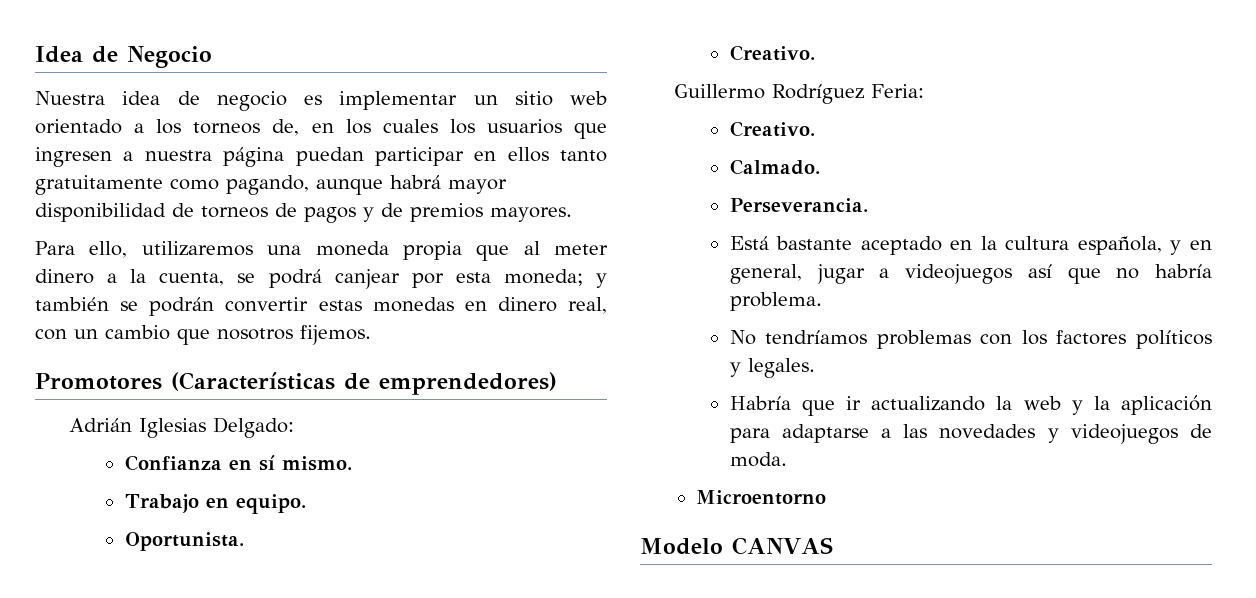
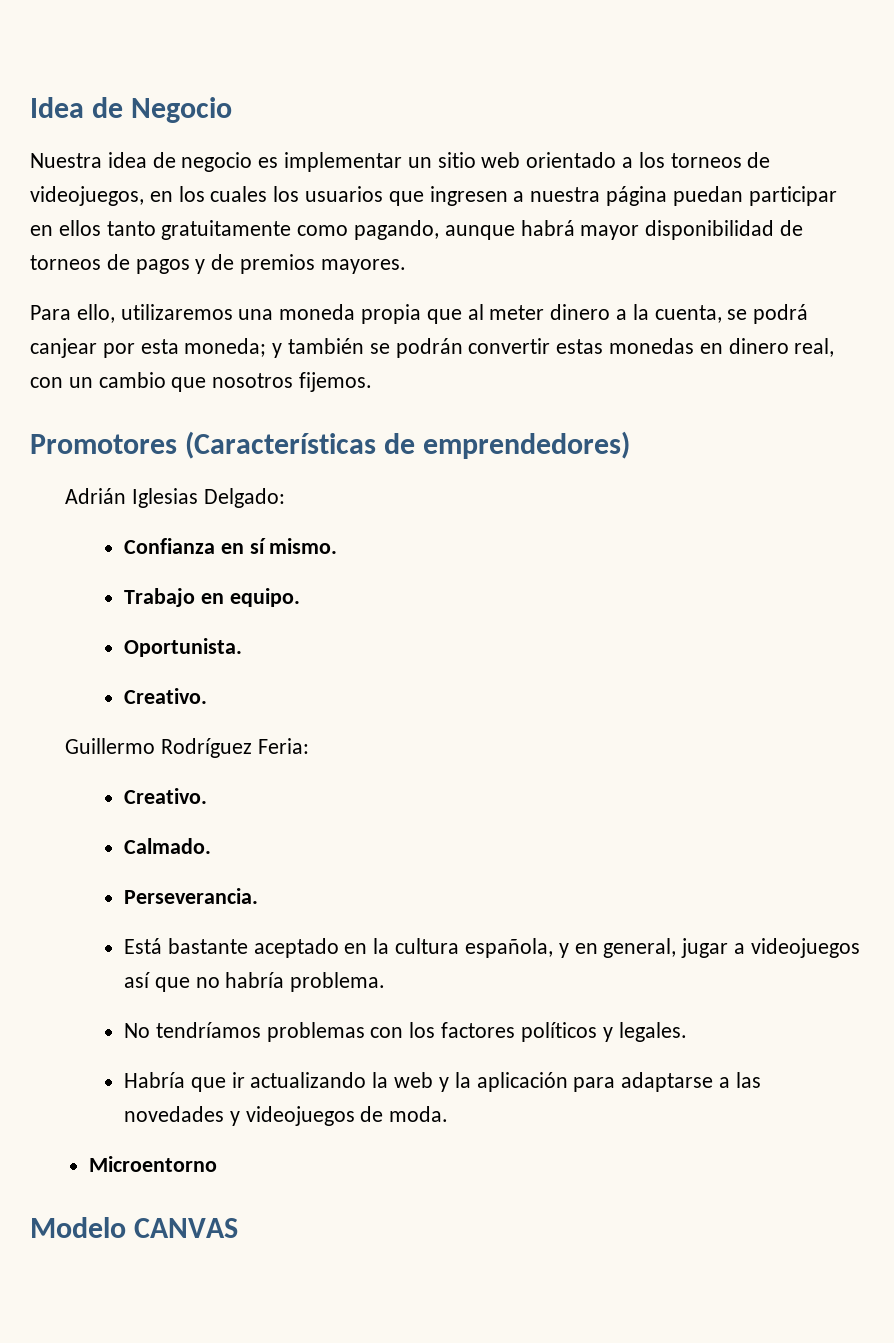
- Nuestra idea de negocio es implementar un sitio web orientado a los torneos de, en los cuales los usuarios que ingresen a nuestra página puedan participar en ellos tanto gratuitamente como pagando, aunque habrá mayor disponibilidad de torneos de pagos y de premios mayores.
+ Nuestra idea de negocio es implementar un sitio web orientado a los torneos de videojuegos, en los cuales los usuarios que ingresen a nuestra página puedan participar en ellos tanto gratuitamente como pagando, aunque habrá mayor disponibilidad de torneos de pagos y de premios mayores.

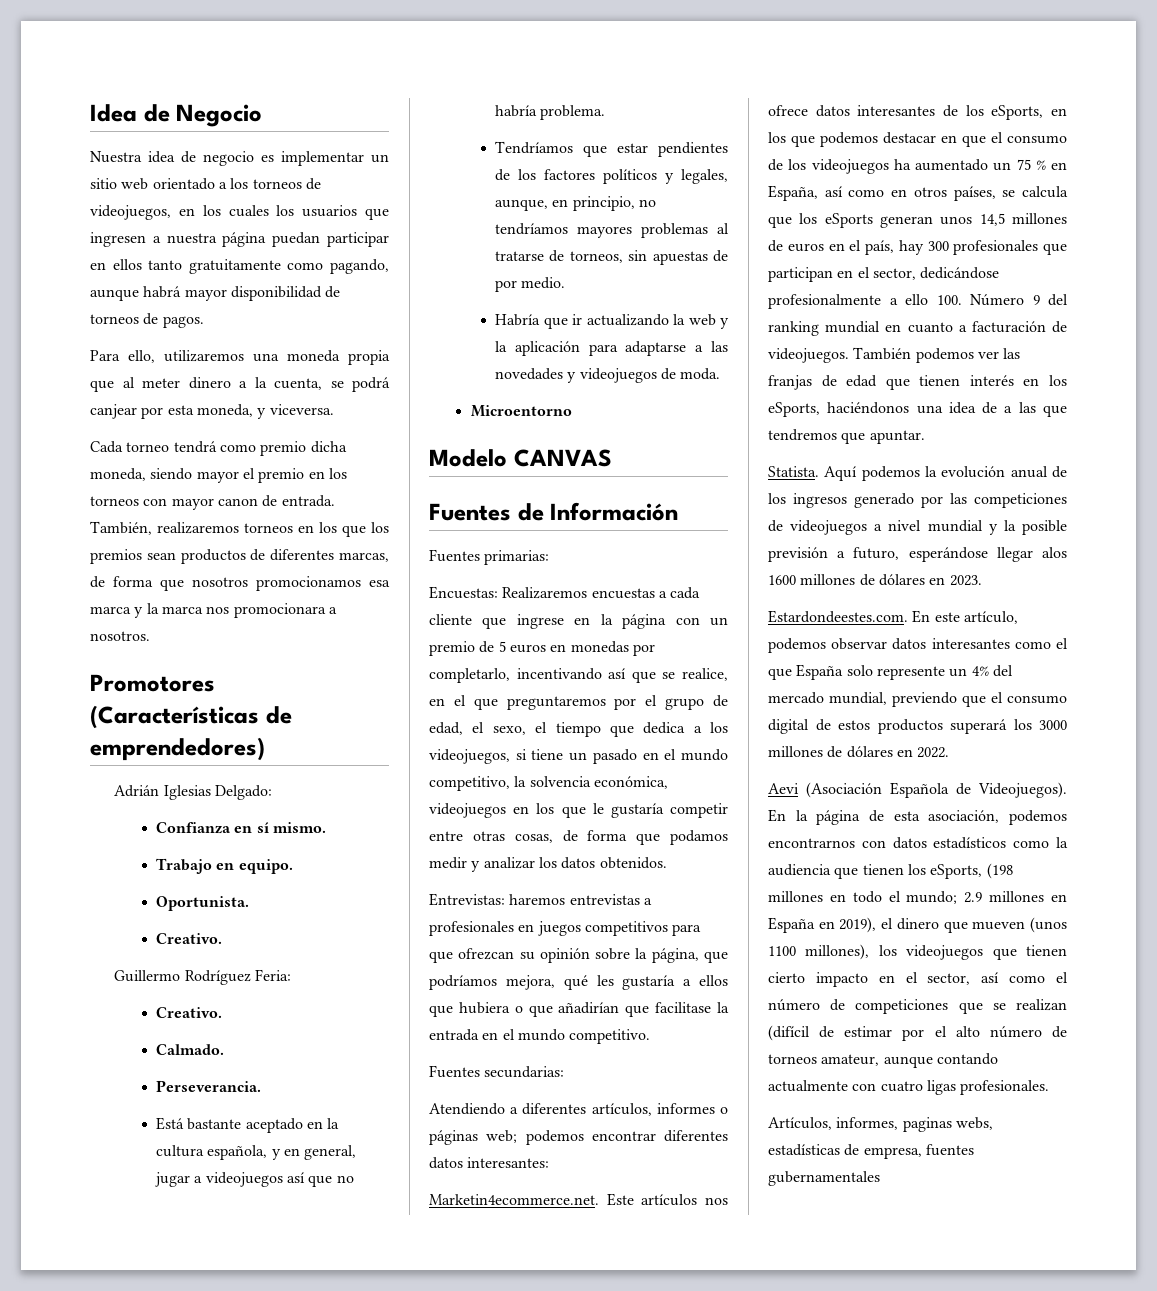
- Nuestra idea de negocio es implementar un sitio web orientado a los torneos de videojuegos, en los cuales los usuarios que ingresen a nuestra página puedan participar en ellos tanto gratuitamente como pagando, aunque habrá mayor disponibilidad de torneos de pagos y de premios mayores.
+ Nuestra idea de negocio es implementar un sitio web orientado a los torneos de videojuegos, en los cuales los usuarios que ingresen a nuestra página puedan participar en ellos tanto gratuitamente como pagando, aunque habrá mayor disponibilidad de torneos de pagos.
- Para ello, utilizaremos una moneda propia que al meter dinero a la cuenta, se podrá canjear por esta moneda; y también se podrán convertir estas monedas en dinero real, con un cambio que nosotros fijemos.
+ Para ello, utilizaremos una moneda propia que al meter dinero a la cuenta, se podrá canjear por esta moneda, y viceversa.
+ Cada torneo tendrá como premio dicha moneda, siendo mayor el premio en los torneos con mayor canon de entrada. También, realizaremos torneos en los que los premios sean productos de diferentes marcas, de forma que nosotros promocionamos esa marca y la marca nos promocionara a nosotros.
- No tendríamos problemas con los factores políticos y legales.
+ Tendríamos que estar pendientes de los factores políticos y legales, aunque, en principio, no tendríamos mayores problemas al tratarse de torneos, sin apuestas de por medio.
+ Fuentes de Información
+ Fuentes primarias:
+ Encuestas: Realizaremos encuestas a cada cliente que ingrese en la página con un premio de 5 euros en monedas por completarlo, incentivando así que se realice, en el que preguntaremos por el grupo de edad, el sexo, el tiempo que dedica a los videojuegos, si tiene un pasado en el mundo competitivo, la solvencia económica, videojuegos en los que le gustaría competir entre otras cosas, de forma que podamos medir y analizar los datos obtenidos.
+ Entrevistas: haremos entrevistas a profesionales en juegos competitivos para que ofrezcan su opinión sobre la página, que podríamos mejora, qué les gustaría a ellos que hubiera o que añadirían que facilitase la entrada en el mundo competitivo.
+ Fuentes secundarias:
+ Atendiendo a diferentes artículos, informes o páginas web; podemos encontrar diferentes datos interesantes:
+ Marketin4ecommerce.net. Este artículos nos ofrece datos interesantes de los eSports, en los que podemos destacar en que el consumo de los videojuegos ha aumentado un 75 % en España, así como en otros países, se calcula que los eSports generan unos 14,5 millones de euros en el país, hay 300 profesionales que participan en el sector, dedicándose profesionalmente a ello 100. Número 9 del ranking mundial en cuanto a facturación de videojuegos. También podemos ver las franjas de edad que tienen interés en los eSports, haciéndonos una idea de a las que tendremos que apuntar.
+ Statista. Aquí podemos la evolución anual de los ingresos generado por las competiciones de videojuegos a nivel mundial y la posible previsión a futuro, esperándose llegar alos 1600 millones de dólares en 2023.
+ Estardondeestes.com. En este artículo, podemos observar datos interesantes como el que España solo represente un 4% del mercado mundial, previendo que el consumo digital de estos productos superará los 3000 millones de dólares en 2022.
+ Aevi (Asociación Española de Videojuegos). En la página de esta asociación, podemos encontrarnos con datos estadísticos como la audiencia que tienen los eSports, (198 millones en todo el mundo; 2.9 millones en España en 2019), el dinero que mueven (unos 1100 millones), los videojuegos que tienen cierto impacto en el sector, así como el número de competiciones que se realizan (difícil de estimar por el alto número de torneos amateur, aunque contando actualmente con cuatro ligas profesionales.
+ Artículos, informes, paginas webs, estadísticas de empresa, fuentes gubernamentales

